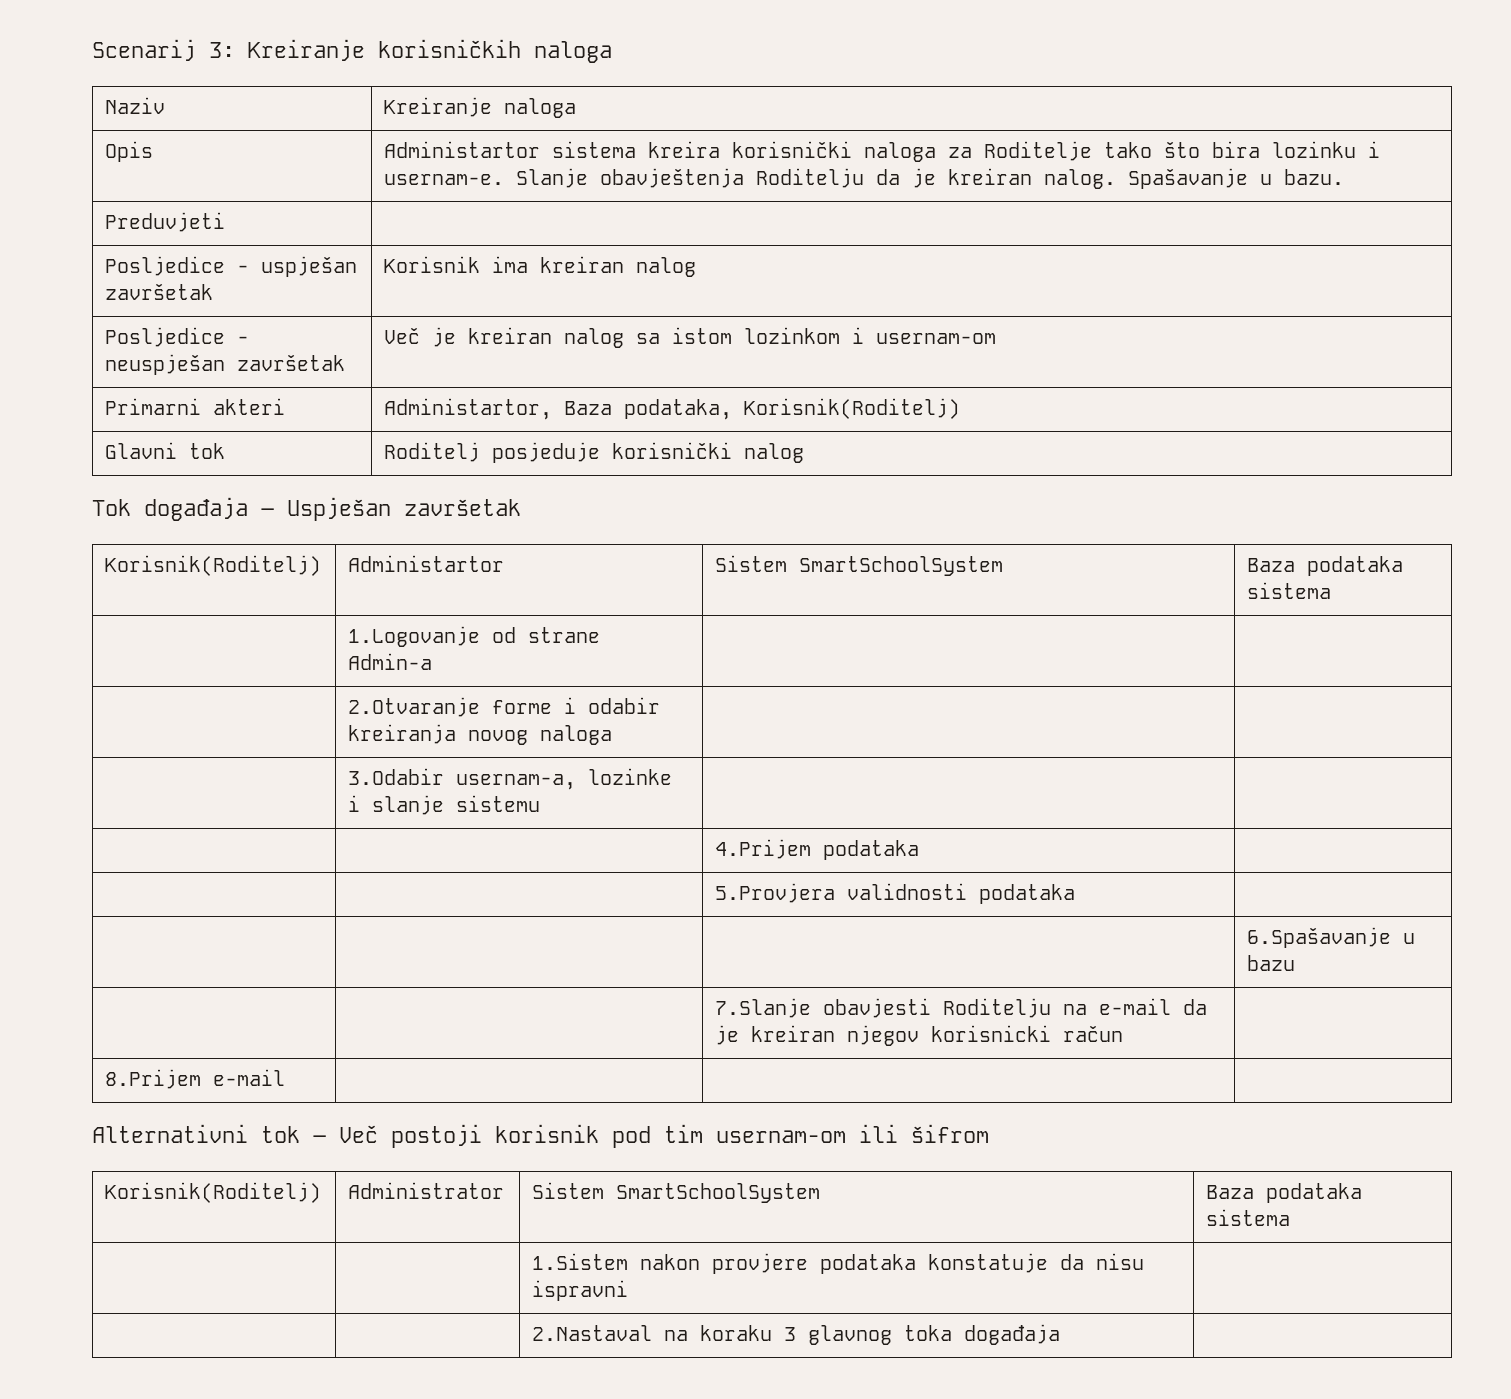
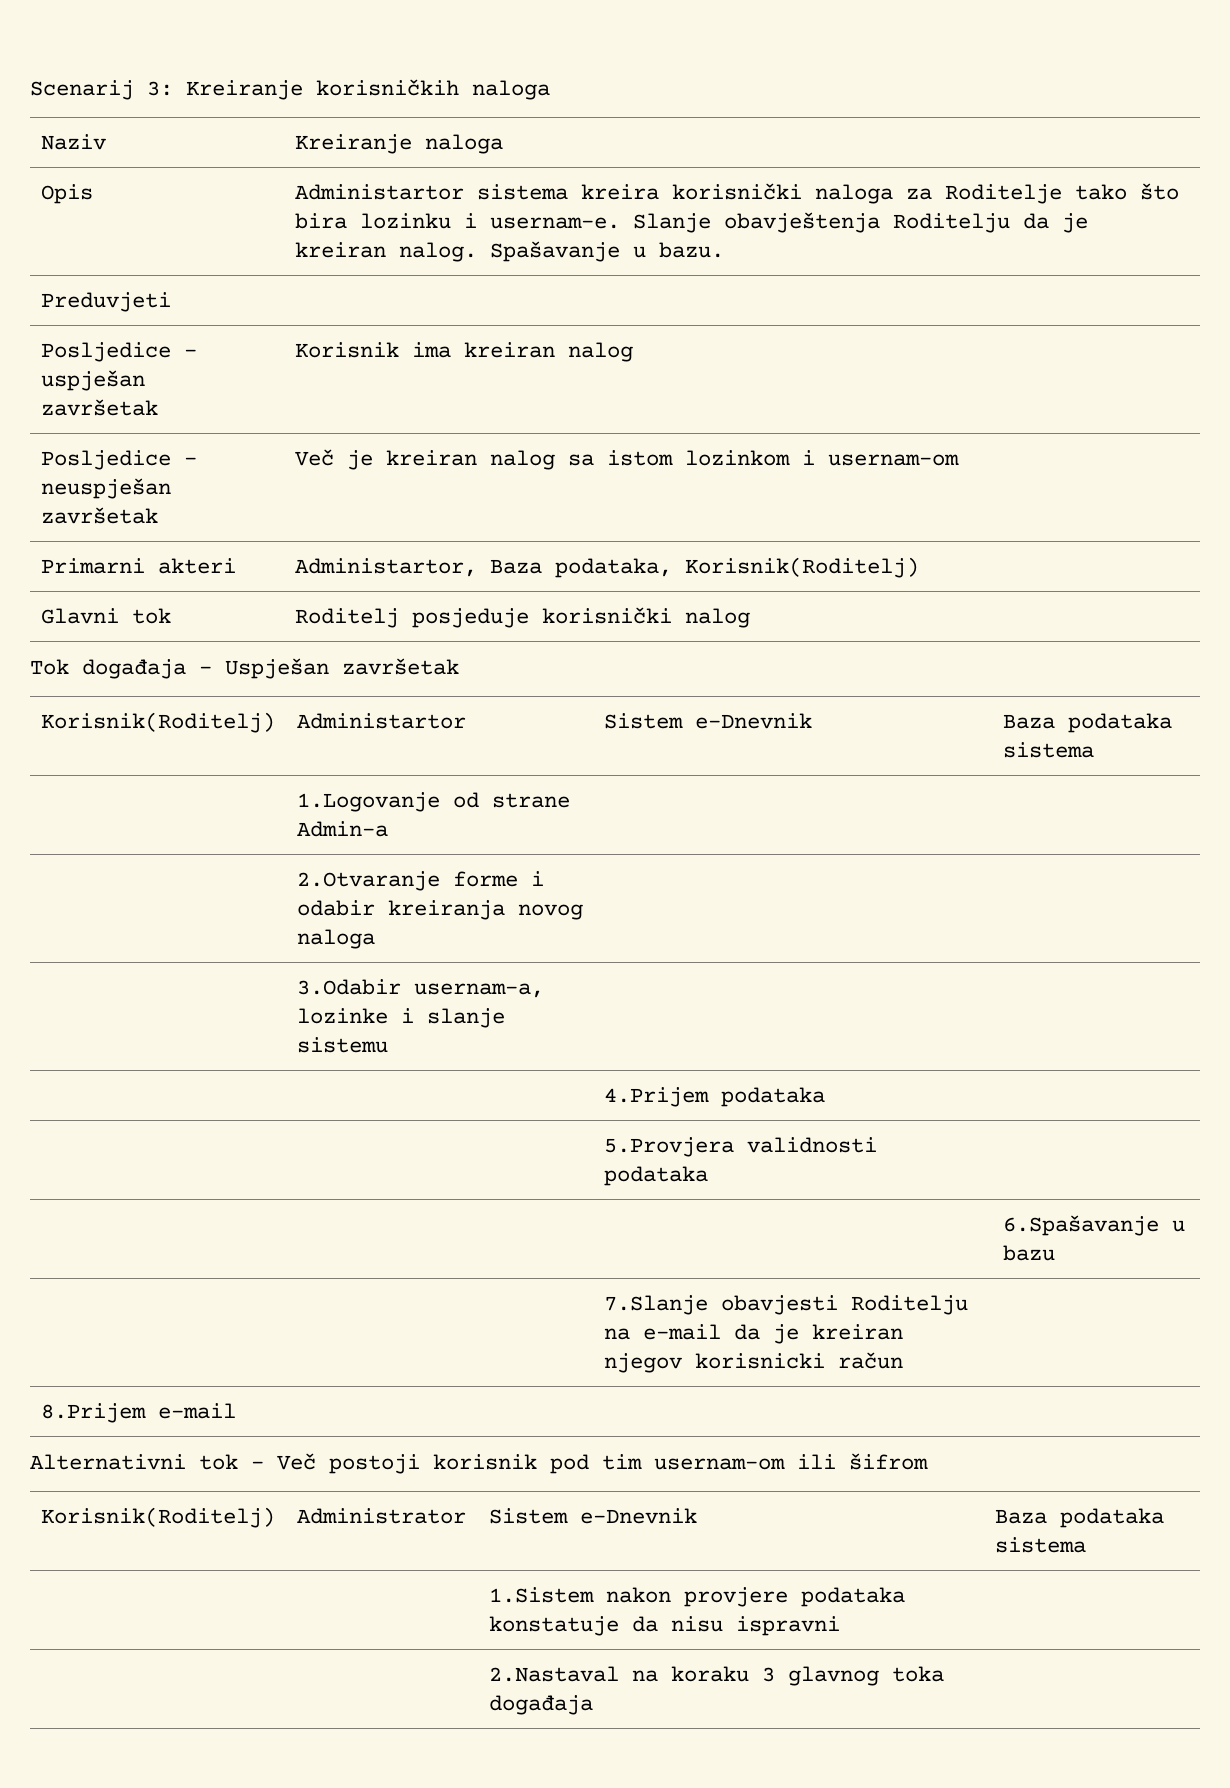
- Korisnik(Roditelj) | Administartor | Sistem SmartSchoolSystem | Baza podataka sistema
+ Korisnik(Roditelj) | Administartor | Sistem e-Dnevnik | Baza podataka sistema
- Korisnik(Roditelj) | Administrator | Sistem SmartSchoolSystem | Baza podataka sistema
+ Korisnik(Roditelj) | Administrator | Sistem e-Dnevnik | Baza podataka sistema

